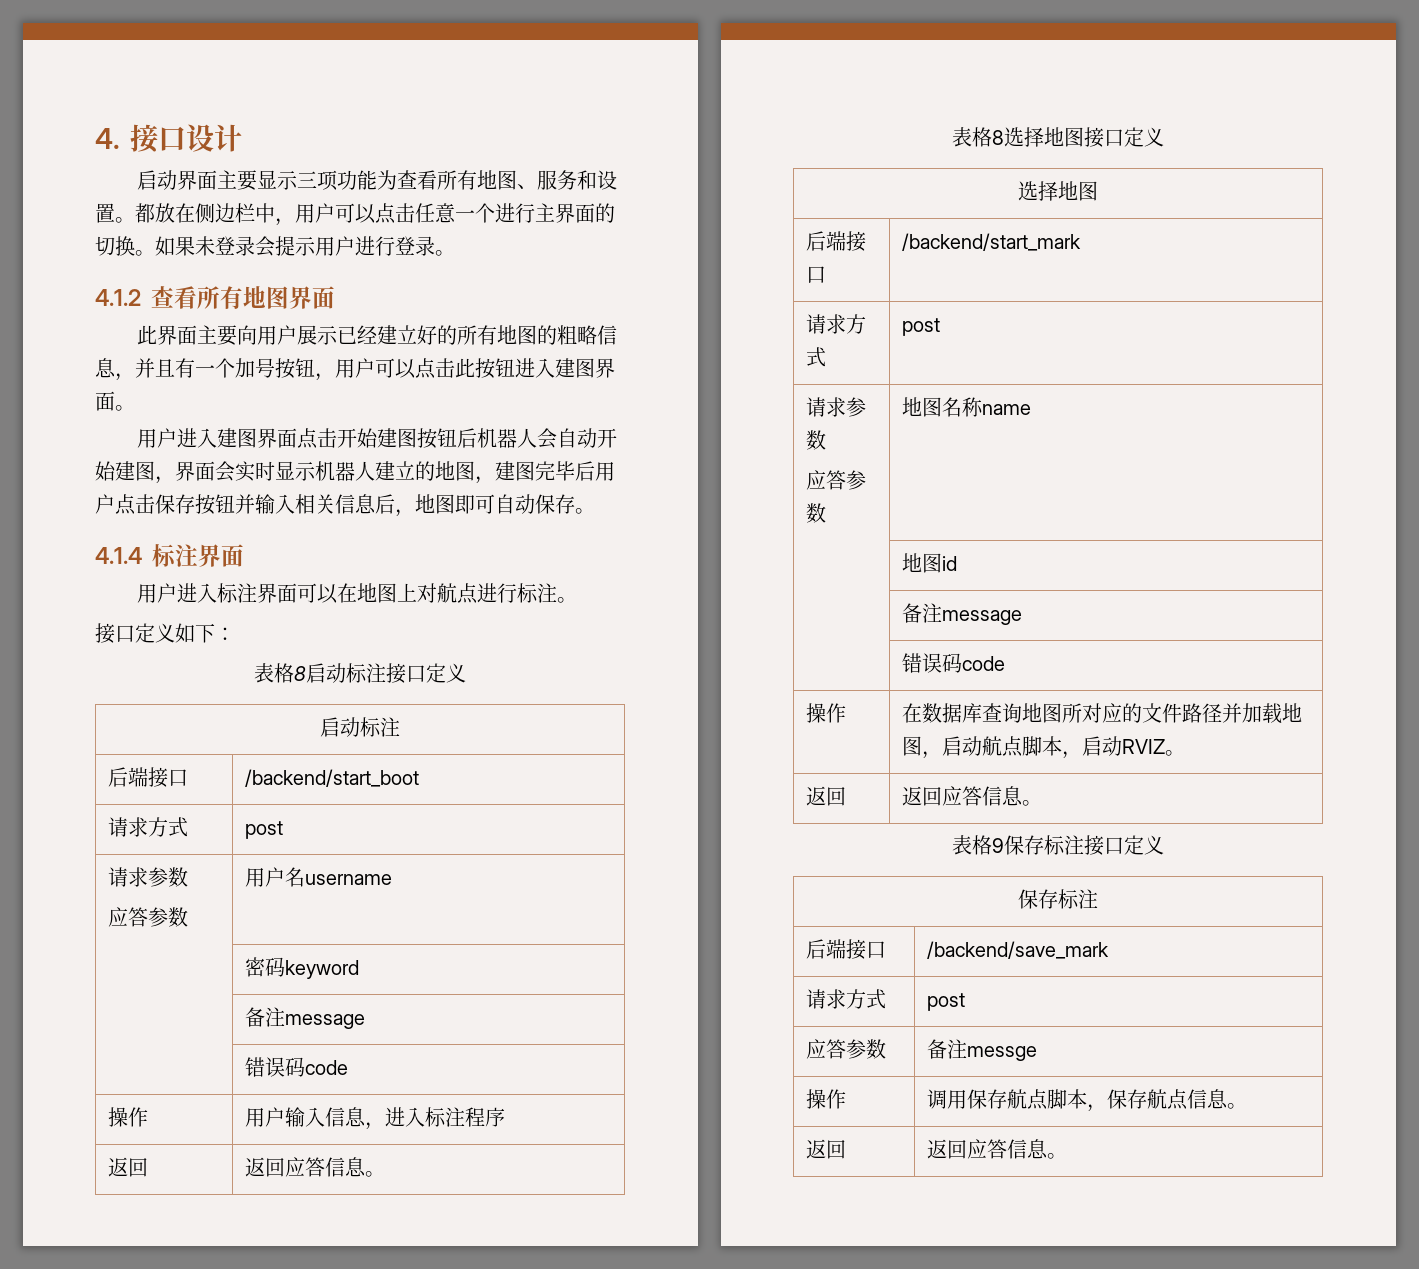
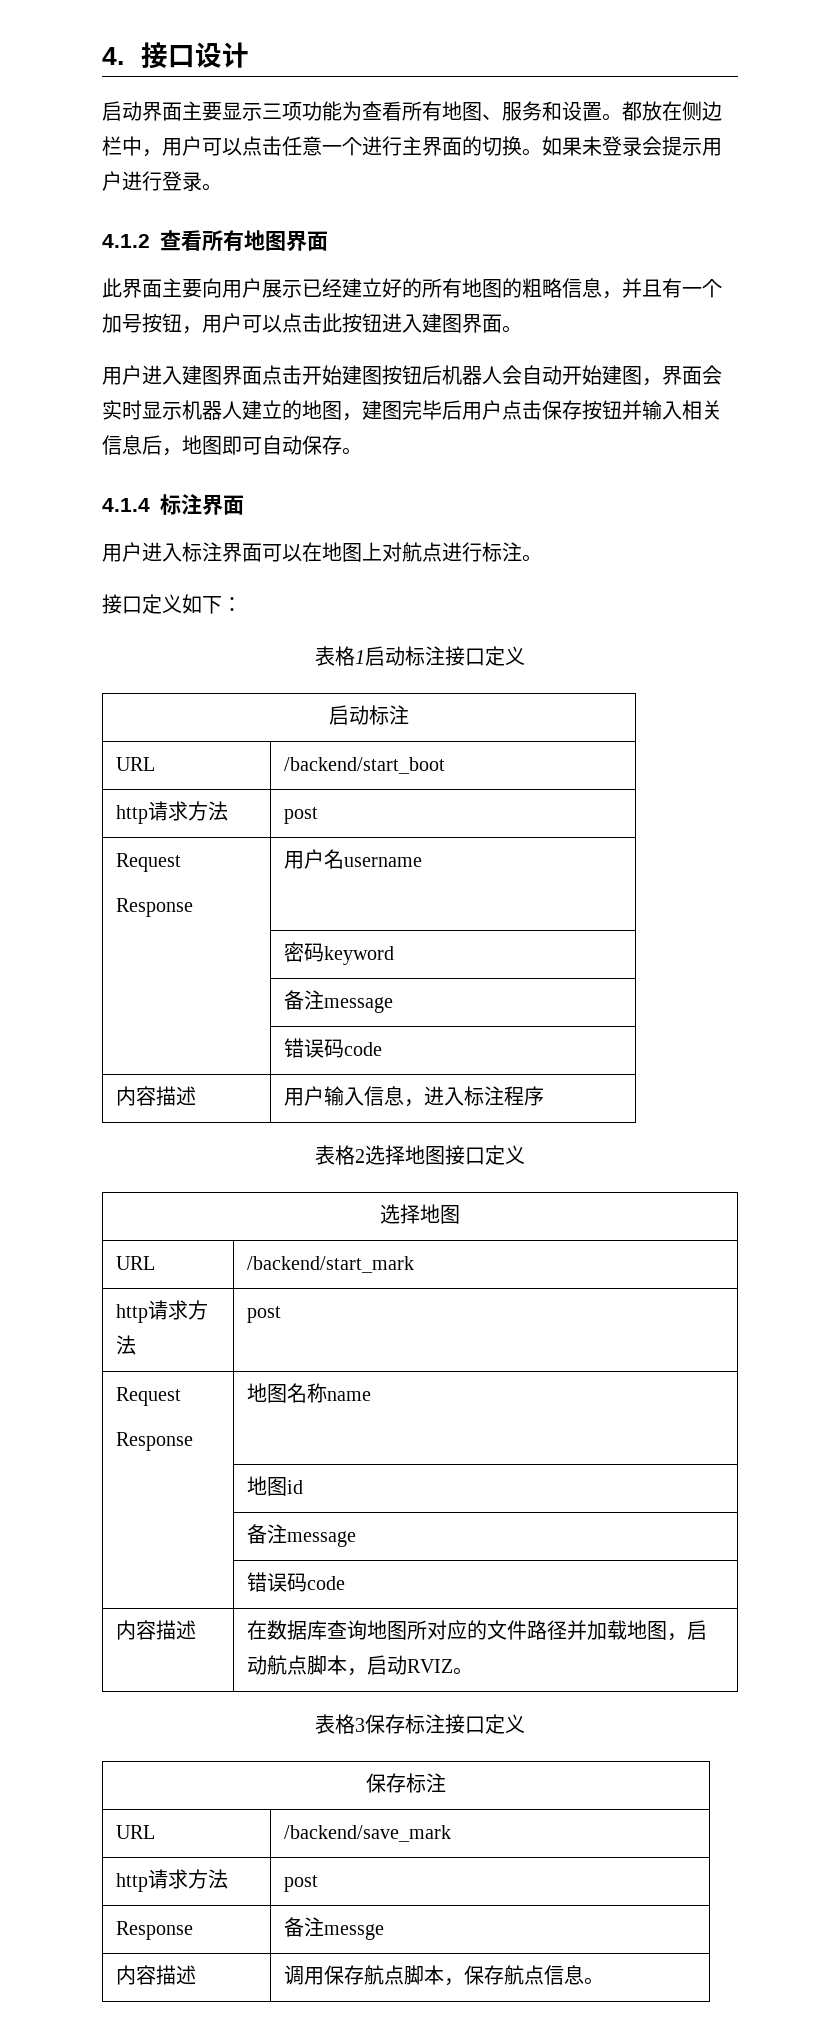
- 表格8启动标注接口定义
+ 表格1启动标注接口定义
- 后端接口 | /backend/start_boot
- 请求方式 | post
- 请求参数
- 应答参数 | 用户名username
+ URL | /backend/start_boot
+ http请求方法 | post
+ Request
+ Response | 用户名username
- 操作 | 用户输入信息，进入标注程序
- 返回 | 返回应答信息。
- 表格8选择地图接口定义
+ 内容描述 | 用户输入信息，进入标注程序
+ 表格2选择地图接口定义
- 后端接口 | /backend/start_mark
- 请求方式 | post
- 请求参数
- 应答参数 | 地图名称name
+ URL | /backend/start_mark
+ http请求方法 | post
+ Request
+ Response | 地图名称name
- 操作 | 在数据库查询地图所对应的文件路径并加载地图，启动航点脚本，启动RVIZ。
- 返回 | 返回应答信息。
- 表格9保存标注接口定义
+ 内容描述 | 在数据库查询地图所对应的文件路径并加载地图，启动航点脚本，启动RVIZ。
+ 表格3保存标注接口定义
- 后端接口 | /backend/save_mark
- 请求方式 | post
- 应答参数 | 备注messge
+ URL | /backend/save_mark
+ http请求方法 | post
+ Response | 备注messge
- 操作 | 调用保存航点脚本，保存航点信息。
- 返回 | 返回应答信息。
+ 内容描述 | 调用保存航点脚本，保存航点信息。

